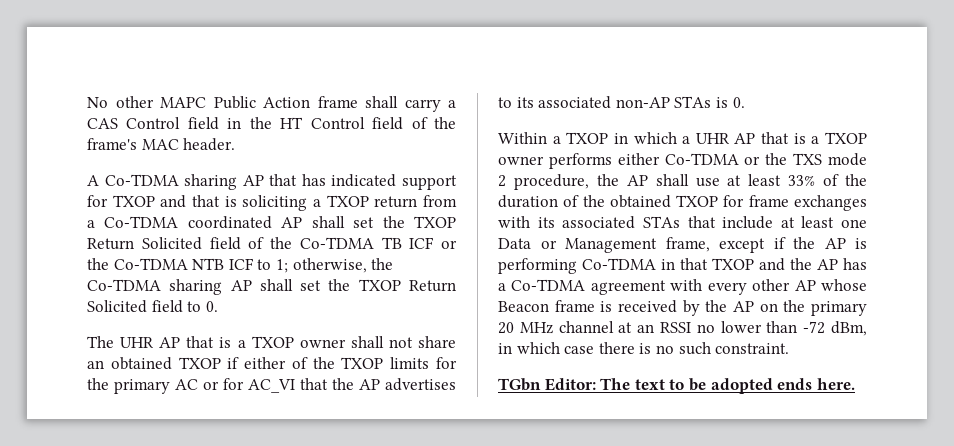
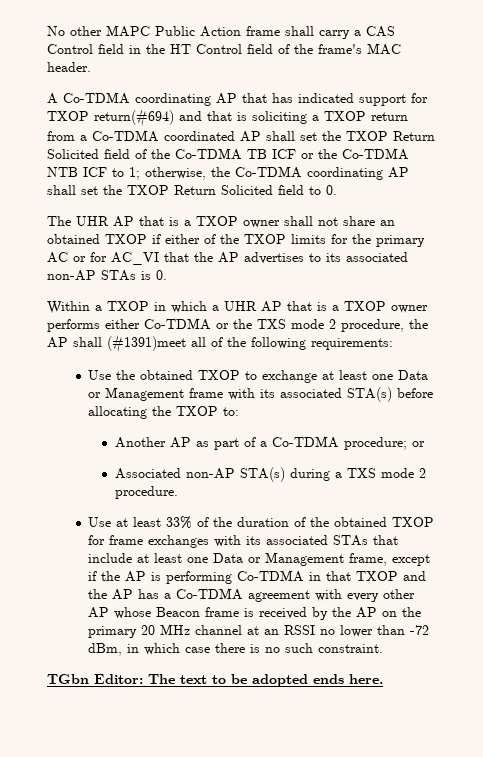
- A Co-TDMA sharing AP that has indicated support for TXOP and that is soliciting a TXOP return from a Co-TDMA coordinated AP shall set the TXOP Return Solicited field of the Co-TDMA TB ICF or the Co-TDMA NTB ICF to 1; otherwise, the Co-TDMA sharing AP shall set the TXOP Return Solicited field to 0.
+ A Co-TDMA coordinating AP that has indicated support for TXOP return(#694) and that is soliciting a TXOP return from a Co-TDMA coordinated AP shall set the TXOP Return Solicited field of the Co-TDMA TB ICF or the Co-TDMA NTB ICF to 1; otherwise, the Co-TDMA coordinating AP shall set the TXOP Return Solicited field to 0.
- Within a TXOP in which a UHR AP that is a TXOP owner performs either Co-TDMA or the TXS mode 2 procedure, the AP shall use at least 33% of the duration of the obtained TXOP for frame exchanges with its associated STAs that include at least one Data or Management frame, except if the AP is performing Co-TDMA in that TXOP and the AP has a Co-TDMA agreement with every other AP whose Beacon frame is received by the AP on the primary 20 MHz channel at an RSSI no lower than -72 dBm, in which case there is no such constraint.
+ Within a TXOP in which a UHR AP that is a TXOP owner performs either Co-TDMA or the TXS mode 2 procedure, the AP shall (#1391)meet all of the following requirements:
+ Use the obtained TXOP to exchange at least one Data or Management frame with its associated STA(s) before allocating the TXOP to:
+ Another AP as part of a Co-TDMA procedure; or
+ Associated non-AP STA(s) during a TXS mode 2 procedure.
+ Use at least 33% of the duration of the obtained TXOP for frame exchanges with its associated STAs that include at least one Data or Management frame, except if the AP is performing Co-TDMA in that TXOP and the AP has a Co-TDMA agreement with every other AP whose Beacon frame is received by the AP on the primary 20 MHz channel at an RSSI no lower than -72 dBm, in which case there is no such constraint.

